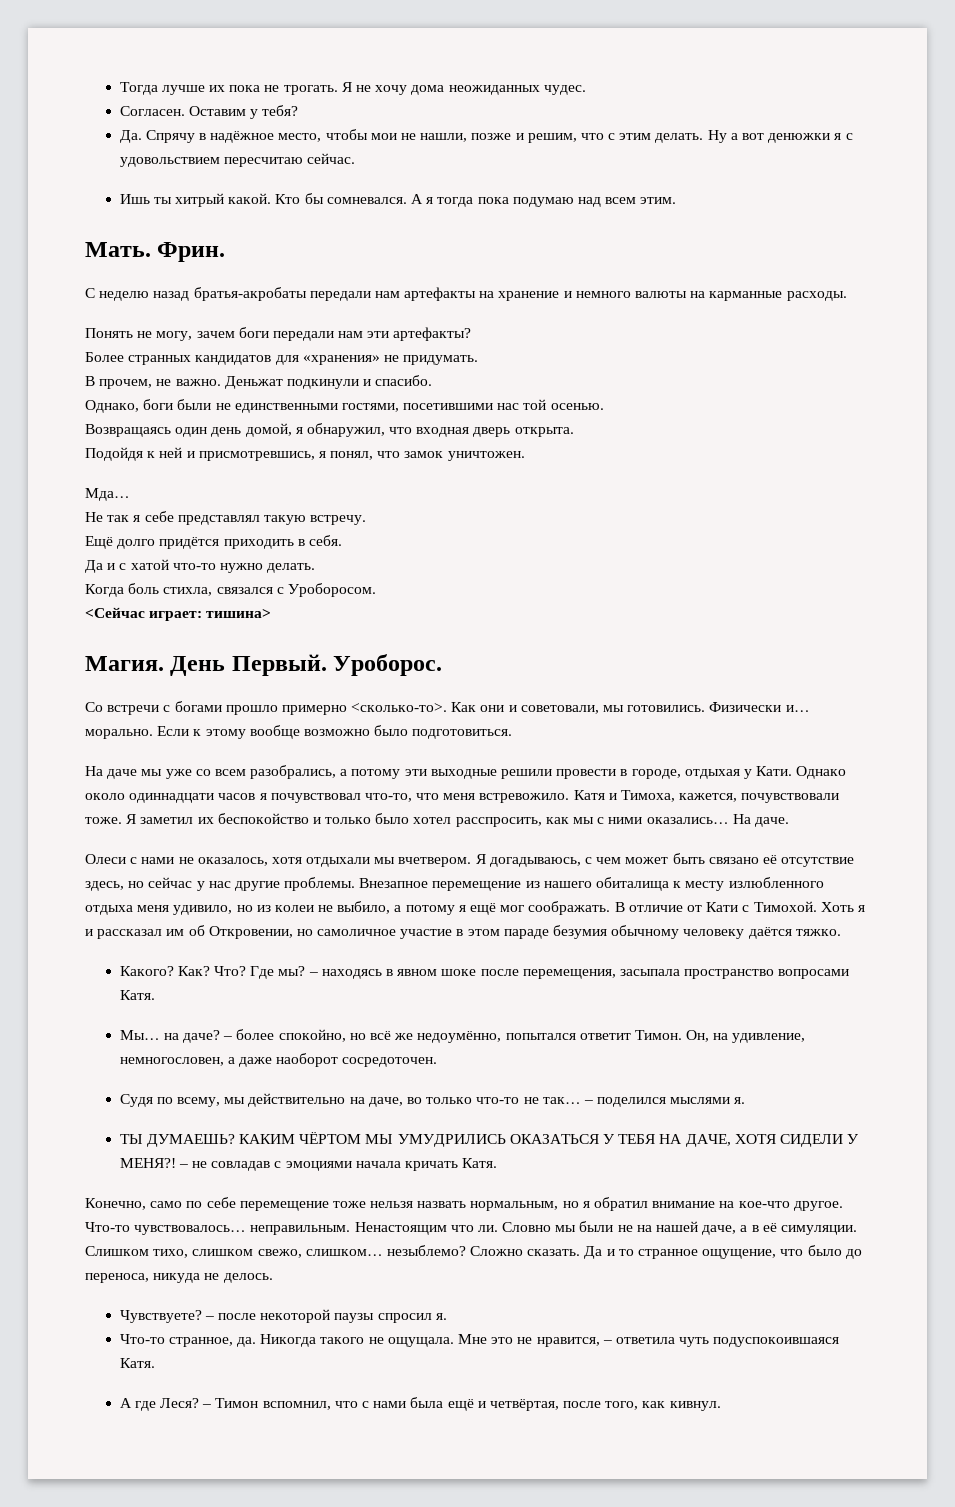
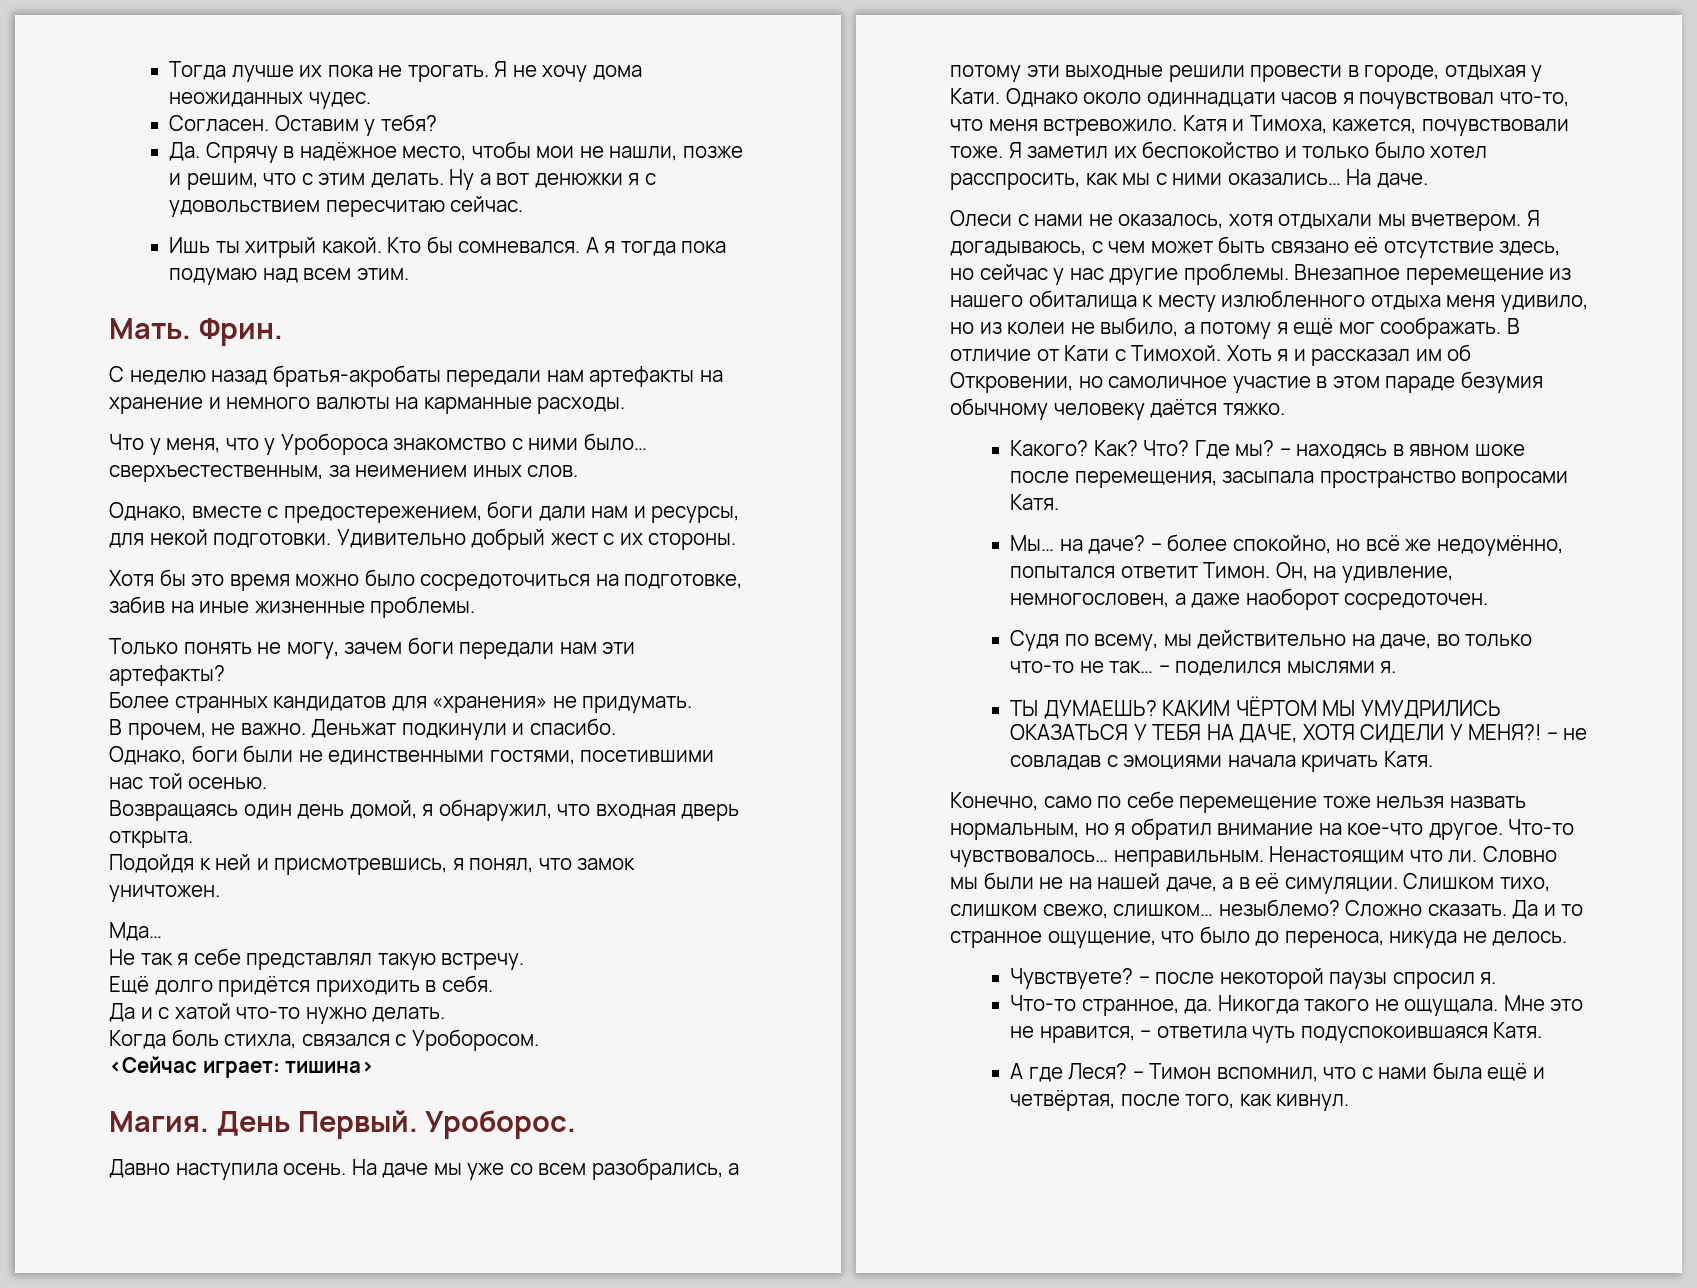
- Понять не могу, зачем боги передали нам эти артефакты?
+ Что у меня, что у Уробороса знакомство с ними было… сверхъестественным, за неимением иных слов.
+ Однако, вместе с предостережением, боги дали нам и ресурсы, для некой подготовки. Удивительно добрый жест с их стороны.
+ Хотя бы это время можно было сосредоточиться на подготовке, забив на иные жизненные проблемы.
+ Только понять не могу, зачем боги передали нам эти артефакты?
- Со встречи с богами прошло примерно <сколько-то>. Как они и советовали, мы готовились. Физически и… морально. Если к этому вообще возможно было подготовиться.
- На даче мы уже со всем разобрались, а потому эти выходные решили провести в городе, отдыхая у Кати.
+ Давно наступила осень. На даче мы уже со всем разобрались, а потому эти выходные решили провести в городе, отдыхая у Кати.

